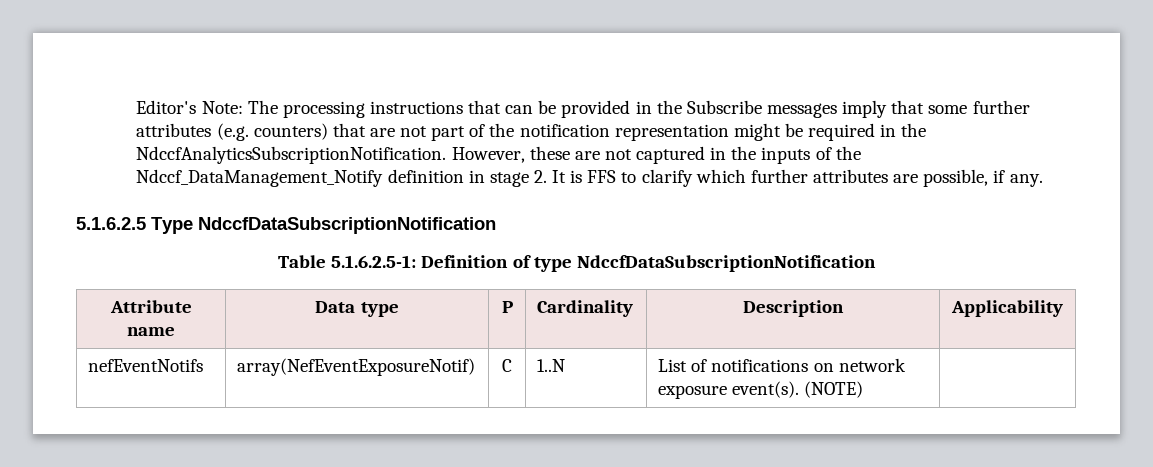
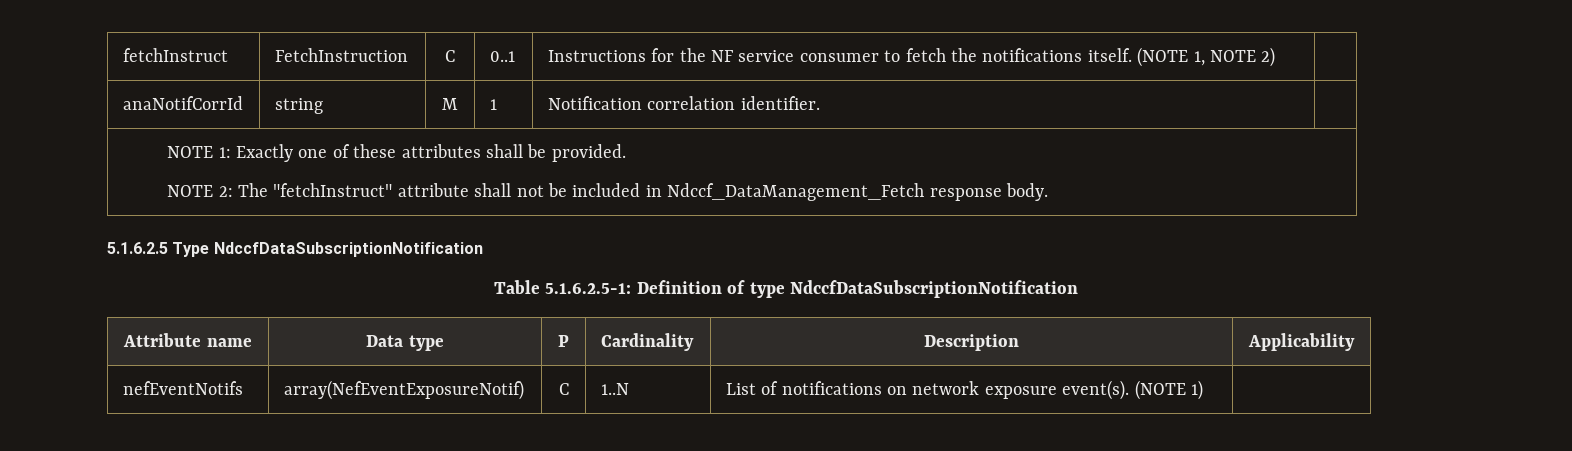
- Editor's Note: The processing instructions that can be provided in the Subscribe messages imply that some further attributes (e.g. counters) that are not part of the notification representation might be required in the NdccfAnalyticsSubscriptionNotification. However, these are not captured in the inputs of the Ndccf_DataManagement_Notify definition in stage 2. It is FFS to clarify which further attributes are possible, if any.
+ fetchInstruct | FetchInstruction | C | 0..1 | Instructions for the NF service consumer to fetch the notifications itself. (NOTE 1, NOTE 2) |
+ anaNotifCorrId | string | M | 1 | Notification correlation identifier. |
+ NOTE 1: Exactly one of these attributes shall be provided.
+ NOTE 2: The "fetchInstruct" attribute shall not be included in Ndccf_DataManagement_Fetch response body.
- nefEventNotifs | array(NefEventExposureNotif) | C | 1..N | List of notifications on network exposure event(s). (NOTE) |
+ nefEventNotifs | array(NefEventExposureNotif) | C | 1..N | List of notifications on network exposure event(s). (NOTE 1) |

